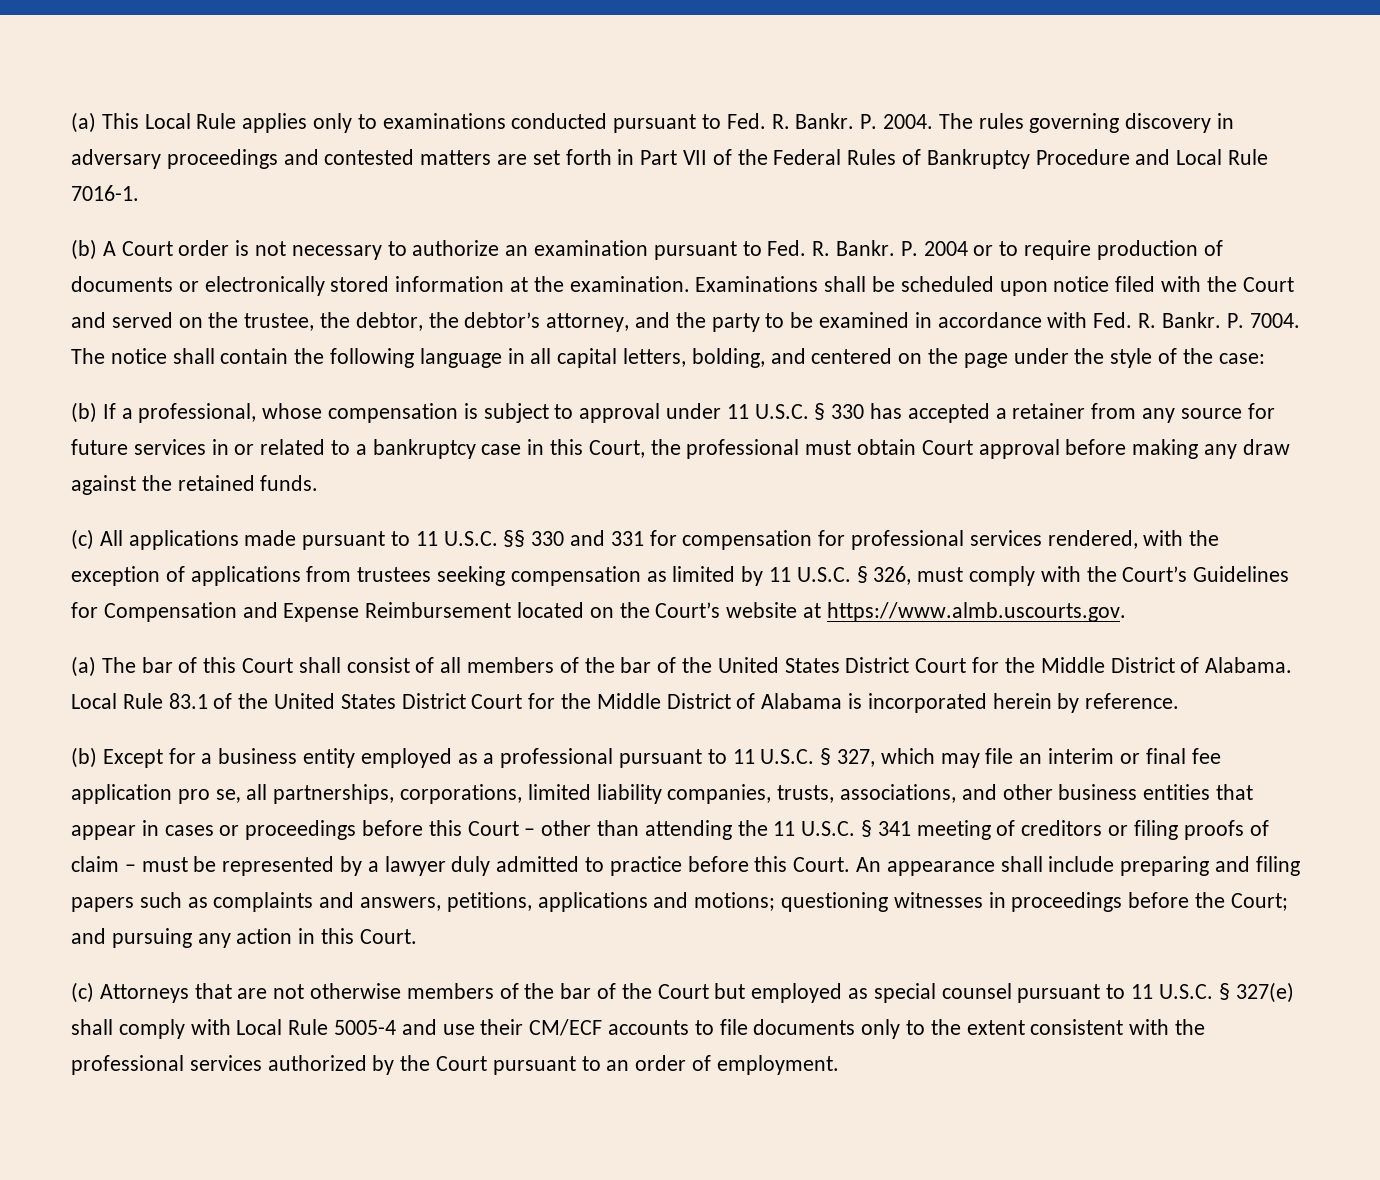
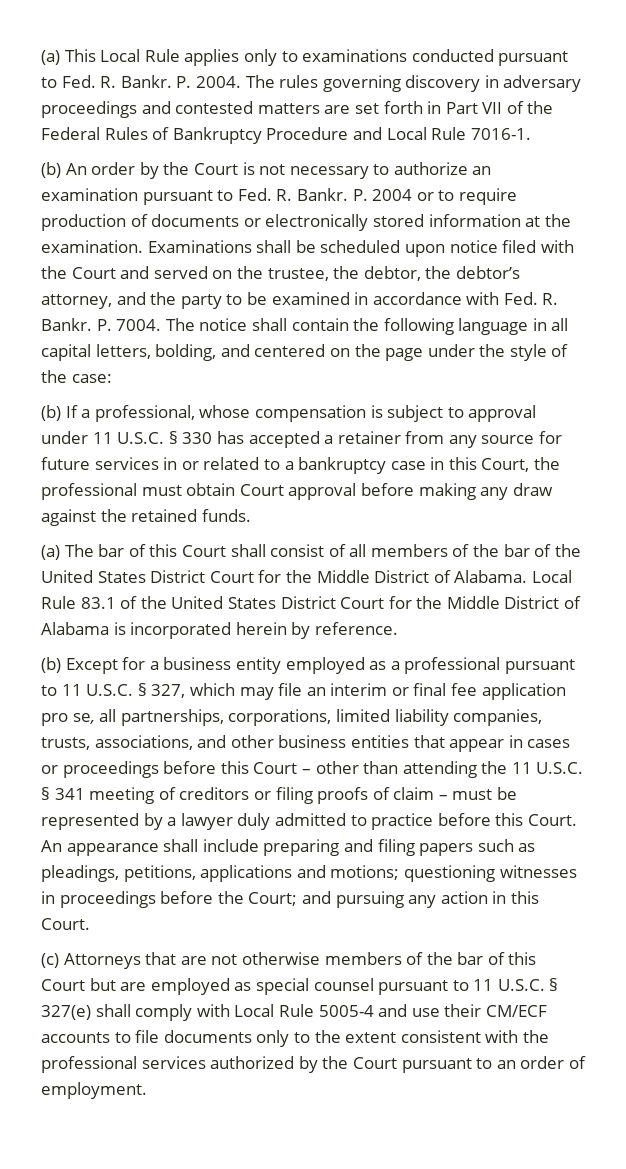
- (b) A Court order is not necessary to authorize an examination pursuant to Fed. R. Bankr.
+ (b) An order by the Court is not necessary to authorize an examination pursuant to Fed. R. Bankr.
- (c) All applications made pursuant to 11 U.S.C. §§ 330 and 331 for compensation for professional services rendered, with the exception of applications from trustees seeking compensation as limited by 11 U.S.C. § 326, must comply with the Court’s Guidelines for Compensation and Expense Reimbursement located on the Court’s website at https://www.almb.uscourts.gov.
- An appearance shall include preparing and filing papers such as complaints and answers, petitions, applications and motions; questioning witnesses in proceedings before the Court; and pursuing any action in this Court.
+ An appearance shall include preparing and filing papers such as pleadings, petitions, applications and motions; questioning witnesses in proceedings before the Court; and pursuing any action in this Court.
- (c) Attorneys that are not otherwise members of the bar of the Court but employed as special counsel pursuant to 11 U.S.C. § 327(e) shall comply with Local Rule 5005-4 and use their CM/ECF accounts to file documents only to the extent consistent with the professional services authorized by the Court pursuant to an order of employment.
+ (c) Attorneys that are not otherwise members of the bar of this Court but are employed as special counsel pursuant to 11 U.S.C. § 327(e) shall comply with Local Rule 5005-4 and use their CM/ECF accounts to file documents only to the extent consistent with the professional services authorized by the Court pursuant to an order of employment.

